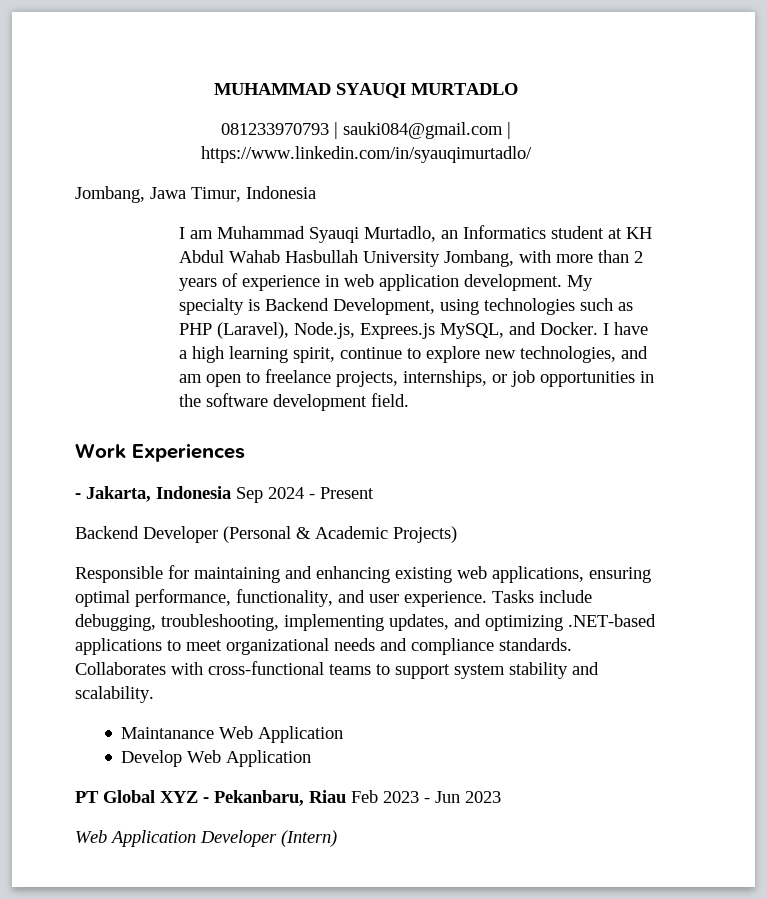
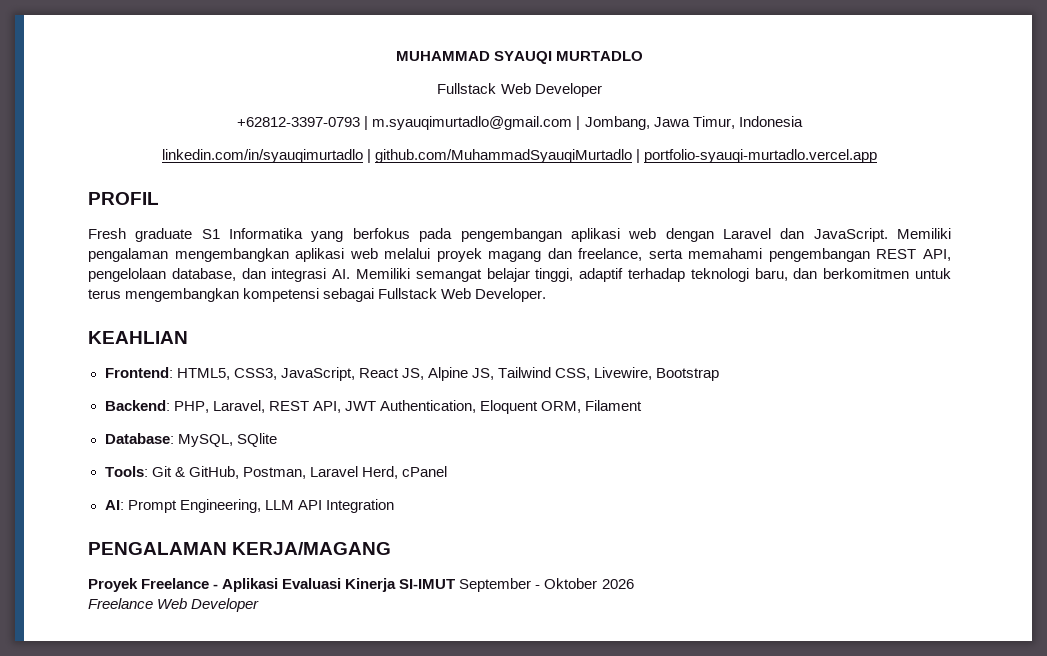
- 081233970793 | sauki084@gmail.com | https://www.linkedin.com/in/syauqimurtadlo/
- Jombang, Jawa Timur, Indonesia
- I am Muhammad Syauqi Murtadlo, an Informatics student at KH Abdul Wahab Hasbullah University Jombang, with more than 2 years of experience in web application development. My specialty is Backend Development, using technologies such as PHP (Laravel), Node.js, Exprees.js MySQL, and Docker. I have a high learning spirit, continue to explore new technologies, and am open to freelance projects, internships, or job opportunities in the software development field.
- Work Experiences
- - Jakarta, Indonesia Sep 2024 - Present
- Backend Developer (Personal & Academic Projects)
- Responsible for maintaining and enhancing existing web applications, ensuring optimal performance, functionality, and user experience. Tasks include debugging, troubleshooting, implementing updates, and optimizing .NET-based applications to meet organizational needs and compliance standards. Collaborates with cross-functional teams to support system stability and scalability.
- Maintanance Web Application
- Develop Web Application
- PT Global XYZ - Pekanbaru, Riau Feb 2023 - Jun 2023
- Web Application Developer (Intern)
+ Fullstack Web Developer
+ +62812-3397-0793 | m.syauqimurtadlo@gmail.com | Jombang, Jawa Timur, Indonesia
+ linkedin.com/in/syauqimurtadlo | github.com/MuhammadSyauqiMurtadlo | portfolio-syauqi-murtadlo.vercel.app
+ PROFIL
+ Fresh graduate S1 Informatika yang berfokus pada pengembangan aplikasi web dengan Laravel dan JavaScript. Memiliki pengalaman mengembangkan aplikasi web melalui proyek magang dan freelance, serta memahami pengembangan REST API, pengelolaan database, dan integrasi AI. Memiliki semangat belajar tinggi, adaptif terhadap teknologi baru, dan berkomitmen untuk terus mengembangkan kompetensi sebagai Fullstack Web Developer.
+ KEAHLIAN
+ Frontend: HTML5, CSS3, JavaScript, React JS, Alpine JS, Tailwind CSS, Livewire, Bootstrap
+ Backend: PHP, Laravel, REST API, JWT Authentication, Eloquent ORM, Filament
+ Database: MySQL, SQlite
+ Tools: Git & GitHub, Postman, Laravel Herd, cPanel
+ AI: Prompt Engineering, LLM API Integration
+ PENGALAMAN KERJA/MAGANG
+ Proyek Freelance - Aplikasi Evaluasi Kinerja SI-IMUT September - Oktober 2026
+ Freelance Web Developer

